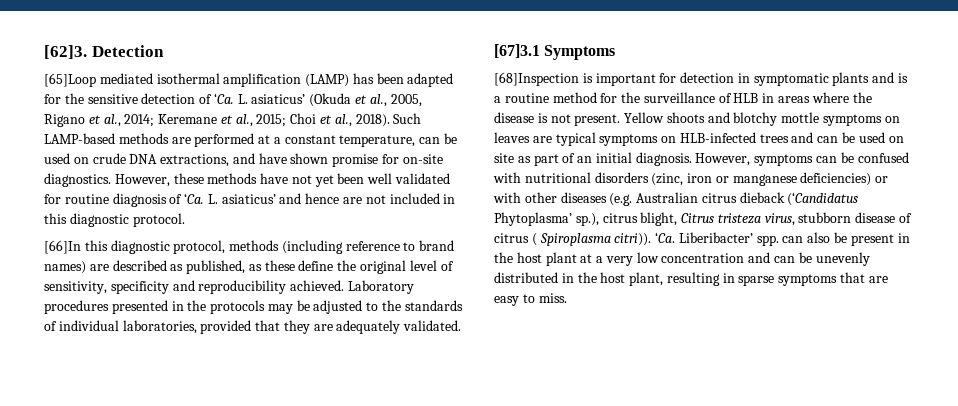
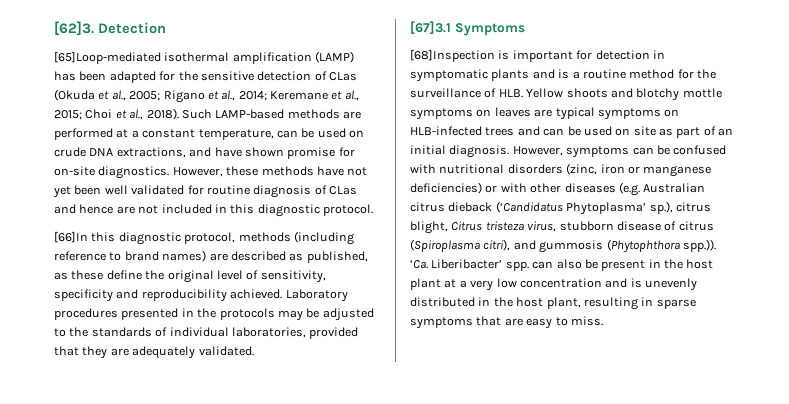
- [65]Loop mediated isothermal amplification (LAMP) has been adapted for the sensitive detection of ‘Ca. L. asiaticus’ (Okuda et al., 2005, Rigano et al., 2014; Keremane et al., 2015; Choi et al., 2018).
+ [65]Loop-mediated isothermal amplification (LAMP) has been adapted for the sensitive detection of CLas (Okuda et al., 2005; Rigano et al., 2014; Keremane et al., 2015; Choi et al., 2018).
- However, these methods have not yet been well validated for routine diagnosis of ‘Ca. L. asiaticus’ and hence are not included in this diagnostic protocol.
+ However, these methods have not yet been well validated for routine diagnosis of CLas and hence are not included in this diagnostic protocol.
- [68]Inspection is important for detection in symptomatic plants and is a routine method for the surveillance of HLB in areas where the disease is not present. Yellow shoots and blotchy mottle symptoms on leaves are typical symptoms on HLB-infected trees and can be used on site as part of an initial diagnosis.
+ [68]Inspection is important for detection in symptomatic plants and is a routine method for the surveillance of HLB. Yellow shoots and blotchy mottle symptoms on leaves are typical symptoms on HLB-infected trees and can be used on site as part of an initial diagnosis.
- However, symptoms can be confused with nutritional disorders (zinc, iron or manganese deficiencies) or with other diseases (e.g. Australian citrus dieback (‘Candidatus Phytoplasma’ sp.), citrus blight, Citrus tristeza virus, stubborn disease of citrus ( Spiroplasma citri)). ‘Ca. Liberibacter’ spp. can also be present in the host plant at a very low concentration and can be unevenly distributed in the host plant, resulting in sparse symptoms that are easy to miss.
+ However, symptoms can be confused with nutritional disorders (zinc, iron or manganese deficiencies) or with other diseases (e.g. Australian citrus dieback (‘Candidatus Phytoplasma’ sp.), citrus blight, Citrus tristeza virus, stubborn disease of citrus (Spiroplasma citri), and gummosis (Phytophthora spp.)). ‘Ca. Liberibacter’ spp. can also be present in the host plant at a very low concentration and is unevenly distributed in the host plant, resulting in sparse symptoms that are easy to miss.

